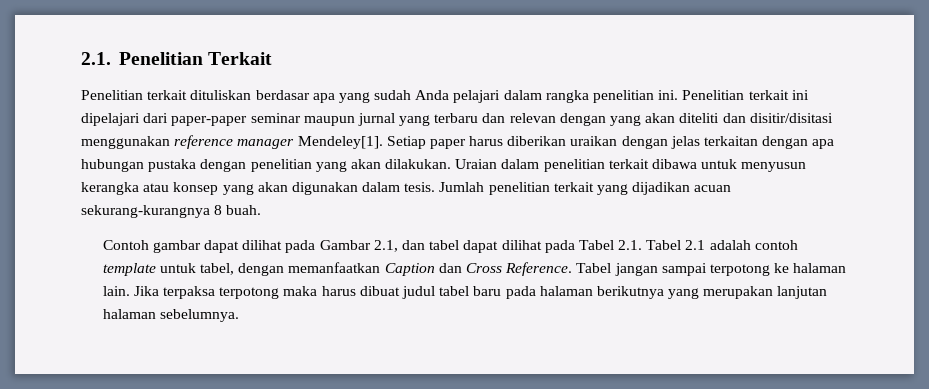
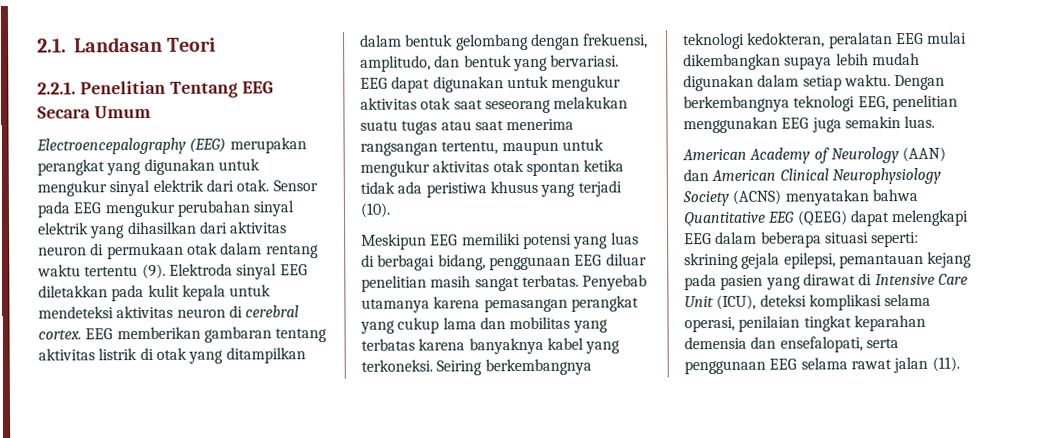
- 2.1. Penelitian Terkait
- Penelitian terkait dituliskan berdasar apa yang sudah Anda pelajari dalam rangka penelitian ini. Penelitian terkait ini dipelajari dari paper-paper seminar maupun jurnal yang terbaru dan relevan dengan yang akan diteliti dan disitir/disitasi menggunakan reference manager Mendeley[1]. Setiap paper harus diberikan uraikan dengan jelas terkaitan dengan apa hubungan pustaka dengan penelitian yang akan dilakukan. Uraian dalam penelitian terkait dibawa untuk menyusun kerangka atau konsep yang akan digunakan dalam tesis. Jumlah penelitian terkait yang dijadikan acuan sekurang-kurangnya 8 buah.
- Contoh gambar dapat dilihat pada Gambar 2.1, dan tabel dapat dilihat pada Tabel 2.1. Tabel 2.1 adalah contoh template untuk tabel, dengan memanfaatkan Caption dan Cross Reference. Tabel jangan sampai terpotong ke halaman lain. Jika terpaksa terpotong maka harus dibuat judul tabel baru pada halaman berikutnya yang merupakan lanjutan halaman sebelumnya.
+ 2.1. Landasan Teori
+ 2.2.1. Penelitian Tentang EEG Secara Umum
+ Electroencepalography (EEG) merupakan perangkat yang digunakan untuk mengukur sinyal elektrik dari otak. Sensor pada EEG mengukur perubahan sinyal elektrik yang dihasilkan dari aktivitas neuron di permukaan otak dalam rentang waktu tertentu (9). Elektroda sinyal EEG diletakkan pada kulit kepala untuk mendeteksi aktivitas neuron di cerebral cortex. EEG memberikan gambaran tentang aktivitas listrik di otak yang ditampilkan dalam bentuk gelombang dengan frekuensi, amplitudo, dan bentuk yang bervariasi. EEG dapat digunakan untuk mengukur aktivitas otak saat seseorang melakukan suatu tugas atau saat menerima rangsangan tertentu, maupun untuk mengukur aktivitas otak spontan ketika tidak ada peristiwa khusus yang terjadi (10).
+ Meskipun EEG memiliki potensi yang luas di berbagai bidang, penggunaan EEG diluar penelitian masih sangat terbatas. Penyebab utamanya karena pemasangan perangkat yang cukup lama dan mobilitas yang terbatas karena banyaknya kabel yang terkoneksi. Seiring berkembangnya teknologi kedokteran, peralatan EEG mulai dikembangkan supaya lebih mudah digunakan dalam setiap waktu. Dengan berkembangnya teknologi EEG, penelitian menggunakan EEG juga semakin luas.
+ American Academy of Neurology (AAN) dan American Clinical Neurophysiology Society (ACNS) menyatakan bahwa Quantitative EEG (QEEG) dapat melengkapi EEG dalam beberapa situasi seperti: skrining gejala epilepsi, pemantauan kejang pada pasien yang dirawat di Intensive Care Unit (ICU), deteksi komplikasi selama operasi, penilaian tingkat keparahan demensia dan ensefalopati, serta penggunaan EEG selama rawat jalan (11).

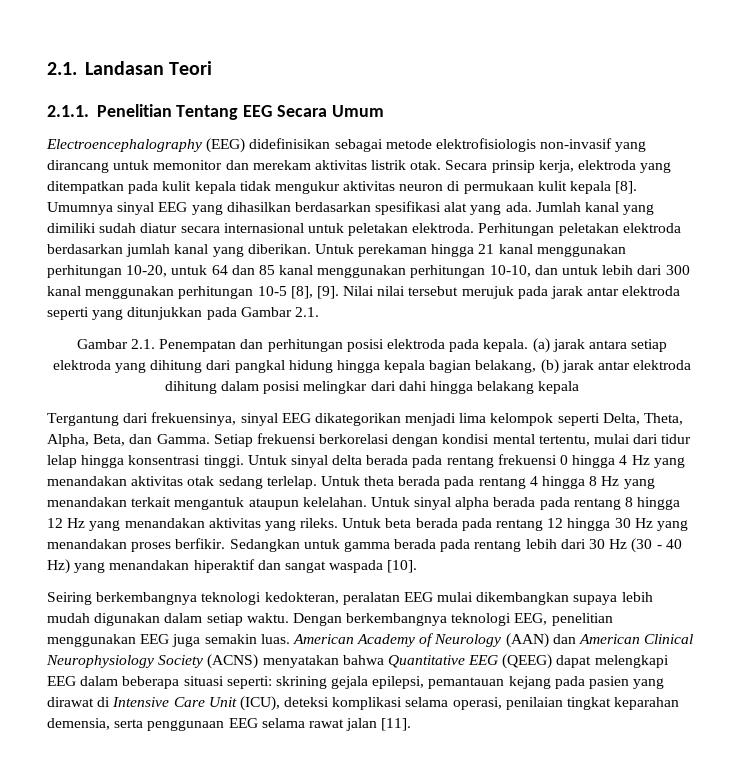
- 2.2.1. Penelitian Tentang EEG Secara Umum
+ 2.1.1. Penelitian Tentang EEG Secara Umum
- Electroencepalography (EEG) merupakan perangkat yang digunakan untuk mengukur sinyal elektrik dari otak. Sensor pada EEG mengukur perubahan sinyal elektrik yang dihasilkan dari aktivitas neuron di permukaan otak dalam rentang waktu tertentu (9). Elektroda sinyal EEG diletakkan pada kulit kepala untuk mendeteksi aktivitas neuron di cerebral cortex. EEG memberikan gambaran tentang aktivitas listrik di otak yang ditampilkan dalam bentuk gelombang dengan frekuensi, amplitudo, dan bentuk yang bervariasi. EEG dapat digunakan untuk mengukur aktivitas otak saat seseorang melakukan suatu tugas atau saat menerima rangsangan tertentu, maupun untuk mengukur aktivitas otak spontan ketika tidak ada peristiwa khusus yang terjadi (10).
- Meskipun EEG memiliki potensi yang luas di berbagai bidang, penggunaan EEG diluar penelitian masih sangat terbatas. Penyebab utamanya karena pemasangan perangkat yang cukup lama dan mobilitas yang terbatas karena banyaknya kabel yang terkoneksi. Seiring berkembangnya teknologi kedokteran, peralatan EEG mulai dikembangkan supaya lebih mudah digunakan dalam setiap waktu.
+ Electroencephalography (EEG) didefinisikan sebagai metode elektrofisiologis non-invasif yang dirancang untuk memonitor dan merekam aktivitas listrik otak. Secara prinsip kerja, elektroda yang ditempatkan pada kulit kepala tidak mengukur aktivitas neuron di permukaan kulit kepala [8]. Umumnya sinyal EEG yang dihasilkan berdasarkan spesifikasi alat yang ada. Jumlah kanal yang dimiliki sudah diatur secara internasional untuk peletakan elektroda. Perhitungan peletakan elektroda berdasarkan jumlah kanal yang diberikan. Untuk perekaman hingga 21 kanal menggunakan perhitungan 10-20, untuk 64 dan 85 kanal menggunakan perhitungan 10-10, dan untuk lebih dari 300 kanal menggunakan perhitungan 10-5 [8], [9]. Nilai nilai tersebut merujuk pada jarak antar elektroda seperti yang ditunjukkan pada Gambar 2.1.
+ Gambar 2.1. Penempatan dan perhitungan posisi elektroda pada kepala. (a) jarak antara setiap elektroda yang dihitung dari pangkal hidung hingga kepala bagian belakang, (b) jarak antar elektroda dihitung dalam posisi melingkar dari dahi hingga belakang kepala
+ Tergantung dari frekuensinya, sinyal EEG dikategorikan menjadi lima kelompok seperti Delta, Theta, Alpha, Beta, dan Gamma. Setiap frekuensi berkorelasi dengan kondisi mental tertentu, mulai dari tidur lelap hingga konsentrasi tinggi. Untuk sinyal delta berada pada rentang frekuensi 0 hingga 4 Hz yang menandakan aktivitas otak sedang terlelap. Untuk theta berada pada rentang 4 hingga 8 Hz yang menandakan terkait mengantuk ataupun kelelahan. Untuk sinyal alpha berada pada rentang 8 hingga 12 Hz yang menandakan aktivitas yang rileks. Untuk beta berada pada rentang 12 hingga 30 Hz yang menandakan proses berfikir. Sedangkan untuk gamma berada pada rentang lebih dari 30 Hz (30 - 40 Hz) yang menandakan hiperaktif dan sangat waspada [10].
+ Seiring berkembangnya teknologi kedokteran, peralatan EEG mulai dikembangkan supaya lebih mudah digunakan dalam setiap waktu.
- Dengan berkembangnya teknologi EEG, penelitian menggunakan EEG juga semakin luas.
- American Academy of Neurology (AAN) dan American Clinical Neurophysiology Society (ACNS) menyatakan bahwa Quantitative EEG (QEEG) dapat melengkapi EEG dalam beberapa situasi seperti: skrining gejala epilepsi, pemantauan kejang pada pasien yang dirawat di Intensive Care Unit (ICU), deteksi komplikasi selama operasi, penilaian tingkat keparahan demensia dan ensefalopati, serta penggunaan EEG selama rawat jalan (11).
+ Dengan berkembangnya teknologi EEG, penelitian menggunakan EEG juga semakin luas. American Academy of Neurology (AAN) dan American Clinical Neurophysiology Society (ACNS) menyatakan bahwa Quantitative EEG (QEEG) dapat melengkapi EEG dalam beberapa situasi seperti: skrining gejala epilepsi, pemantauan kejang pada pasien yang dirawat di Intensive Care Unit (ICU), deteksi komplikasi selama operasi, penilaian tingkat keparahan demensia, serta penggunaan EEG selama rawat jalan [11].

